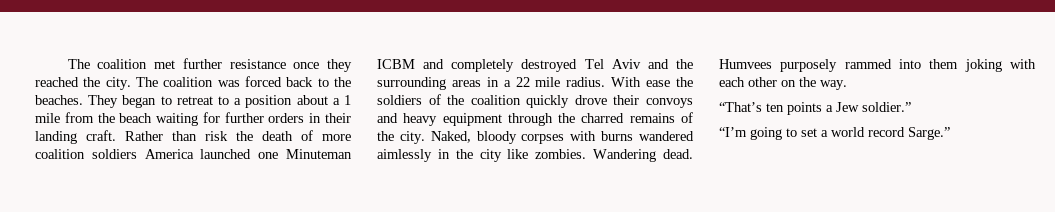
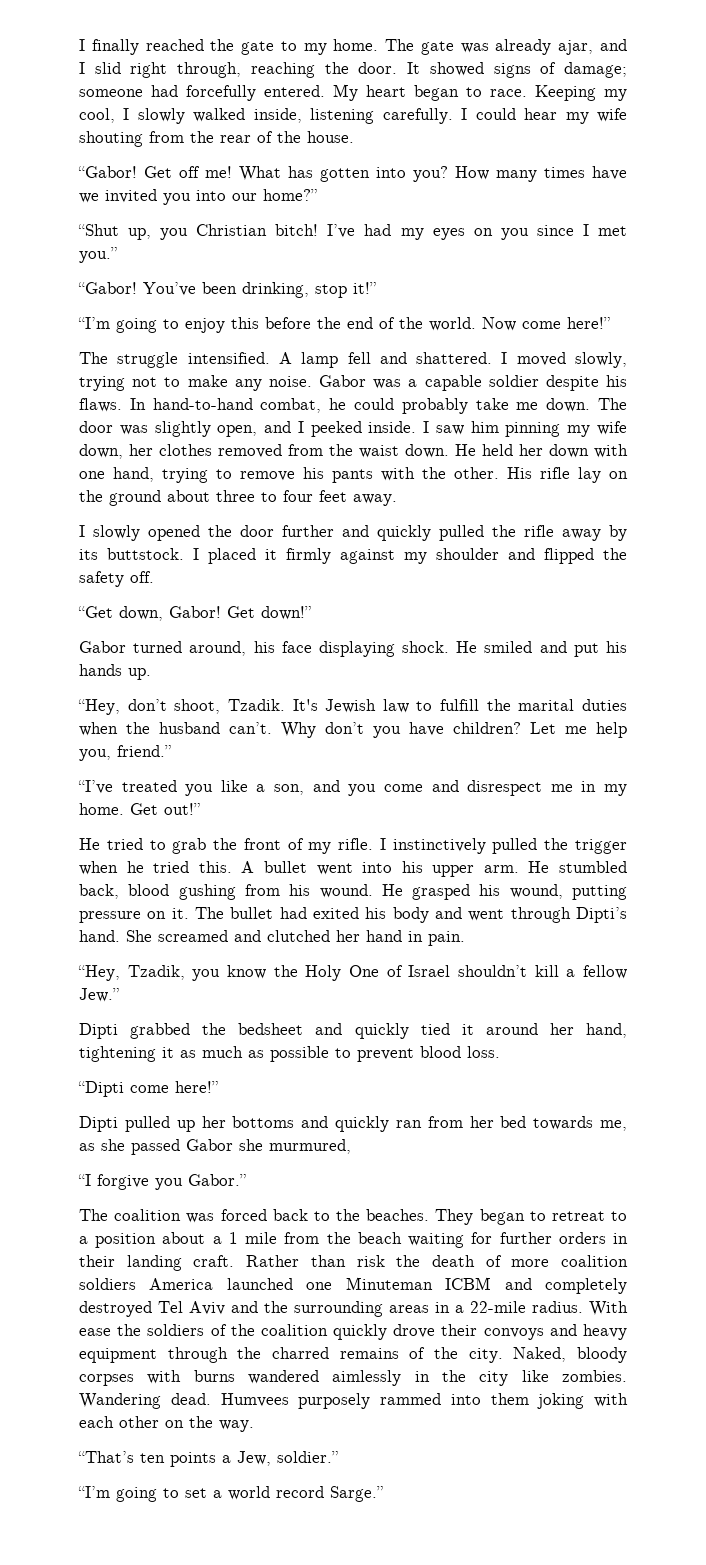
- The coalition met further resistance once they reached the city. The coalition was forced back to the beaches.
+ I finally reached the gate to my home. The gate was already ajar, and I slid right through, reaching the door. It showed signs of damage; someone had forcefully entered. My heart began to race. Keeping my cool, I slowly walked inside, listening carefully. I could hear my wife shouting from the rear of the house.
+ “Gabor! Get off me! What has gotten into you? How many times have we invited you into our home?”
+ “Shut up, you Christian bitch! I’ve had my eyes on you since I met you.”
+ “Gabor! You’ve been drinking, stop it!”
+ “I’m going to enjoy this before the end of the world. Now come here!”
+ The struggle intensified. A lamp fell and shattered. I moved slowly, trying not to make any noise. Gabor was a capable soldier despite his flaws. In hand-to-hand combat, he could probably take me down. The door was slightly open, and I peeked inside. I saw him pinning my wife down, her clothes removed from the waist down. He held her down with one hand, trying to remove his pants with the other. His rifle lay on the ground about three to four feet away.
+ I slowly opened the door further and quickly pulled the rifle away by its buttstock. I placed it firmly against my shoulder and flipped the safety off.
+ “Get down, Gabor! Get down!”
+ Gabor turned around, his face displaying shock. He smiled and put his hands up.
+ “Hey, don’t shoot, Tzadik. It's Jewish law to fulfill the marital duties when the husband can’t. Why don’t you have children? Let me help you, friend.”
+ “I’ve treated you like a son, and you come and disrespect me in my home. Get out!”
+ He tried to grab the front of my rifle. I instinctively pulled the trigger when he tried this. A bullet went into his upper arm. He stumbled back, blood gushing from his wound. He grasped his wound, putting pressure on it. The bullet had exited his body and went through Dipti’s hand. She screamed and clutched her hand in pain.
+ “Hey, Tzadik, you know the Holy One of Israel shouldn’t kill a fellow Jew.”
+ Dipti grabbed the bedsheet and quickly tied it around her hand, tightening it as much as possible to prevent blood loss.
+ “Dipti come here!”
+ Dipti pulled up her bottoms and quickly ran from her bed towards me, as she passed Gabor she murmured,
+ “I forgive you Gabor.”
+ The coalition was forced back to the beaches.
- Rather than risk the death of more coalition soldiers America launched one Minuteman ICBM and completely destroyed Tel Aviv and the surrounding areas in a 22 mile radius.
+ Rather than risk the death of more coalition soldiers America launched one Minuteman ICBM and completely destroyed Tel Aviv and the surrounding areas in a 22-mile radius.
- “That’s ten points a Jew soldier.”
+ “That’s ten points a Jew, soldier.”

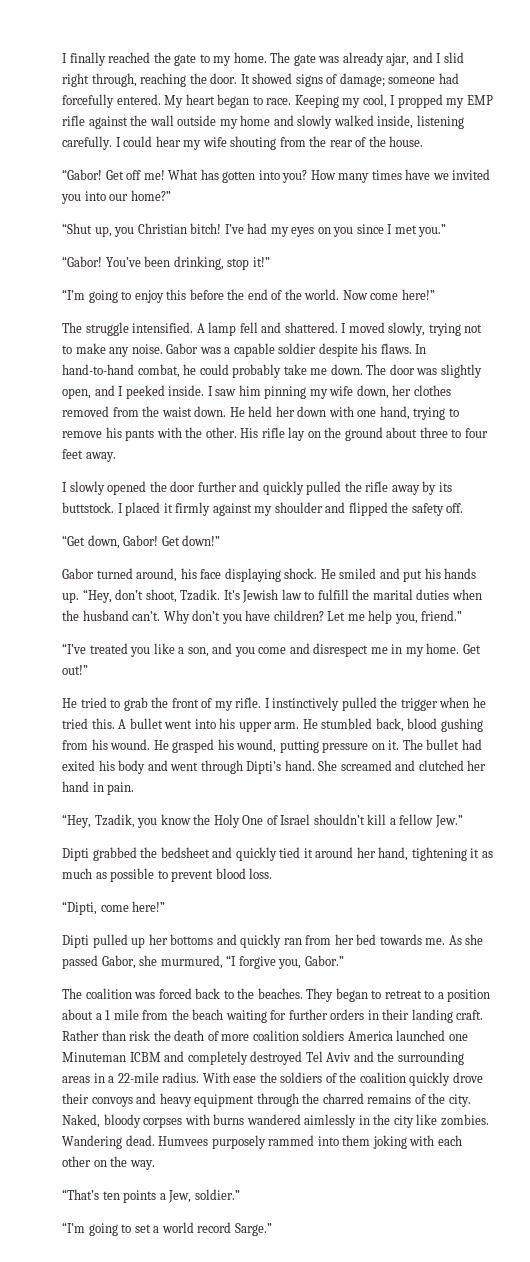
- Keeping my cool, I slowly walked inside, listening carefully.
+ Keeping my cool, I propped my EMP rifle against the wall outside my home and slowly walked inside, listening carefully.
- He smiled and put his hands up.
- “Hey, don’t shoot, Tzadik.
+ He smiled and put his hands up. “Hey, don’t shoot, Tzadik.
- “Dipti come here!”
+ “Dipti, come here!”
- Dipti pulled up her bottoms and quickly ran from her bed towards me, as she passed Gabor she murmured,
- “I forgive you Gabor.”
+ Dipti pulled up her bottoms and quickly ran from her bed towards me. As she passed Gabor, she murmured, “I forgive you, Gabor.”

